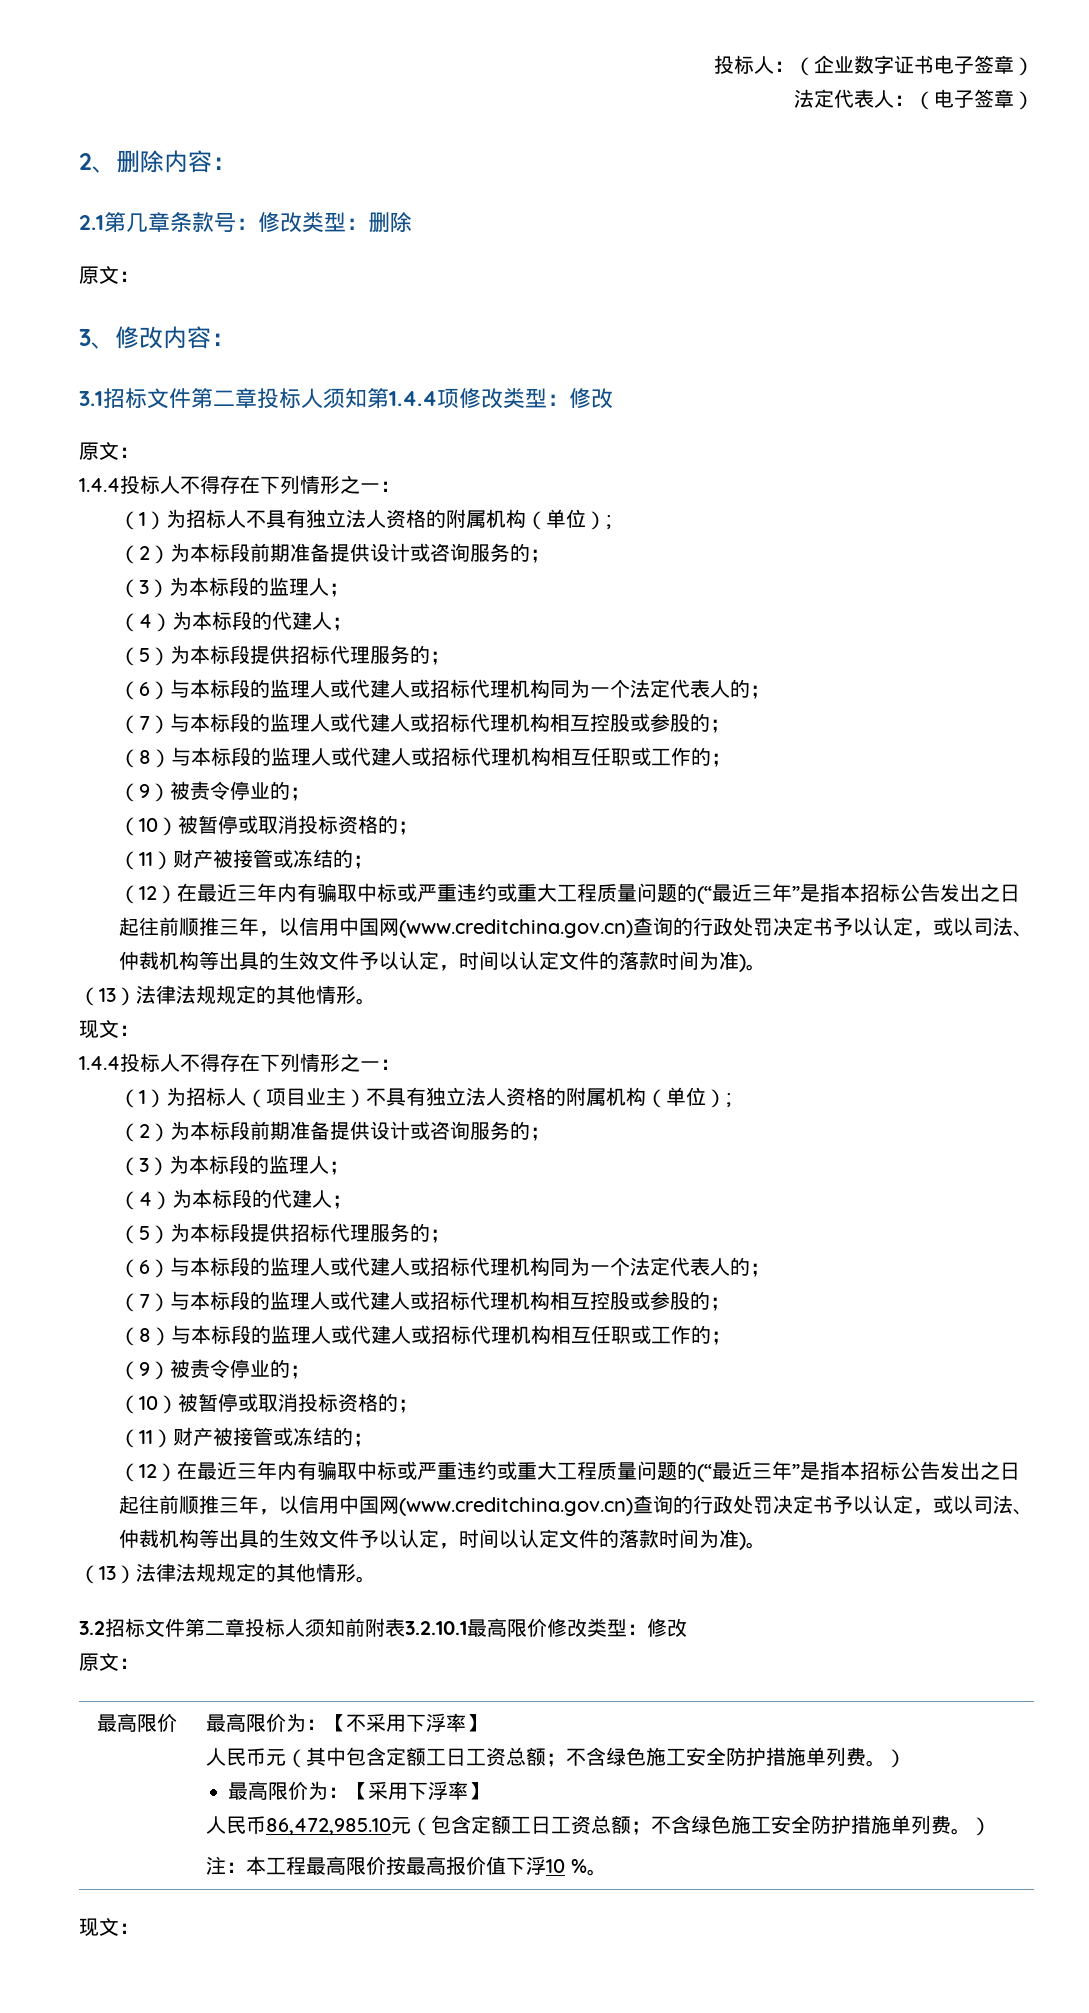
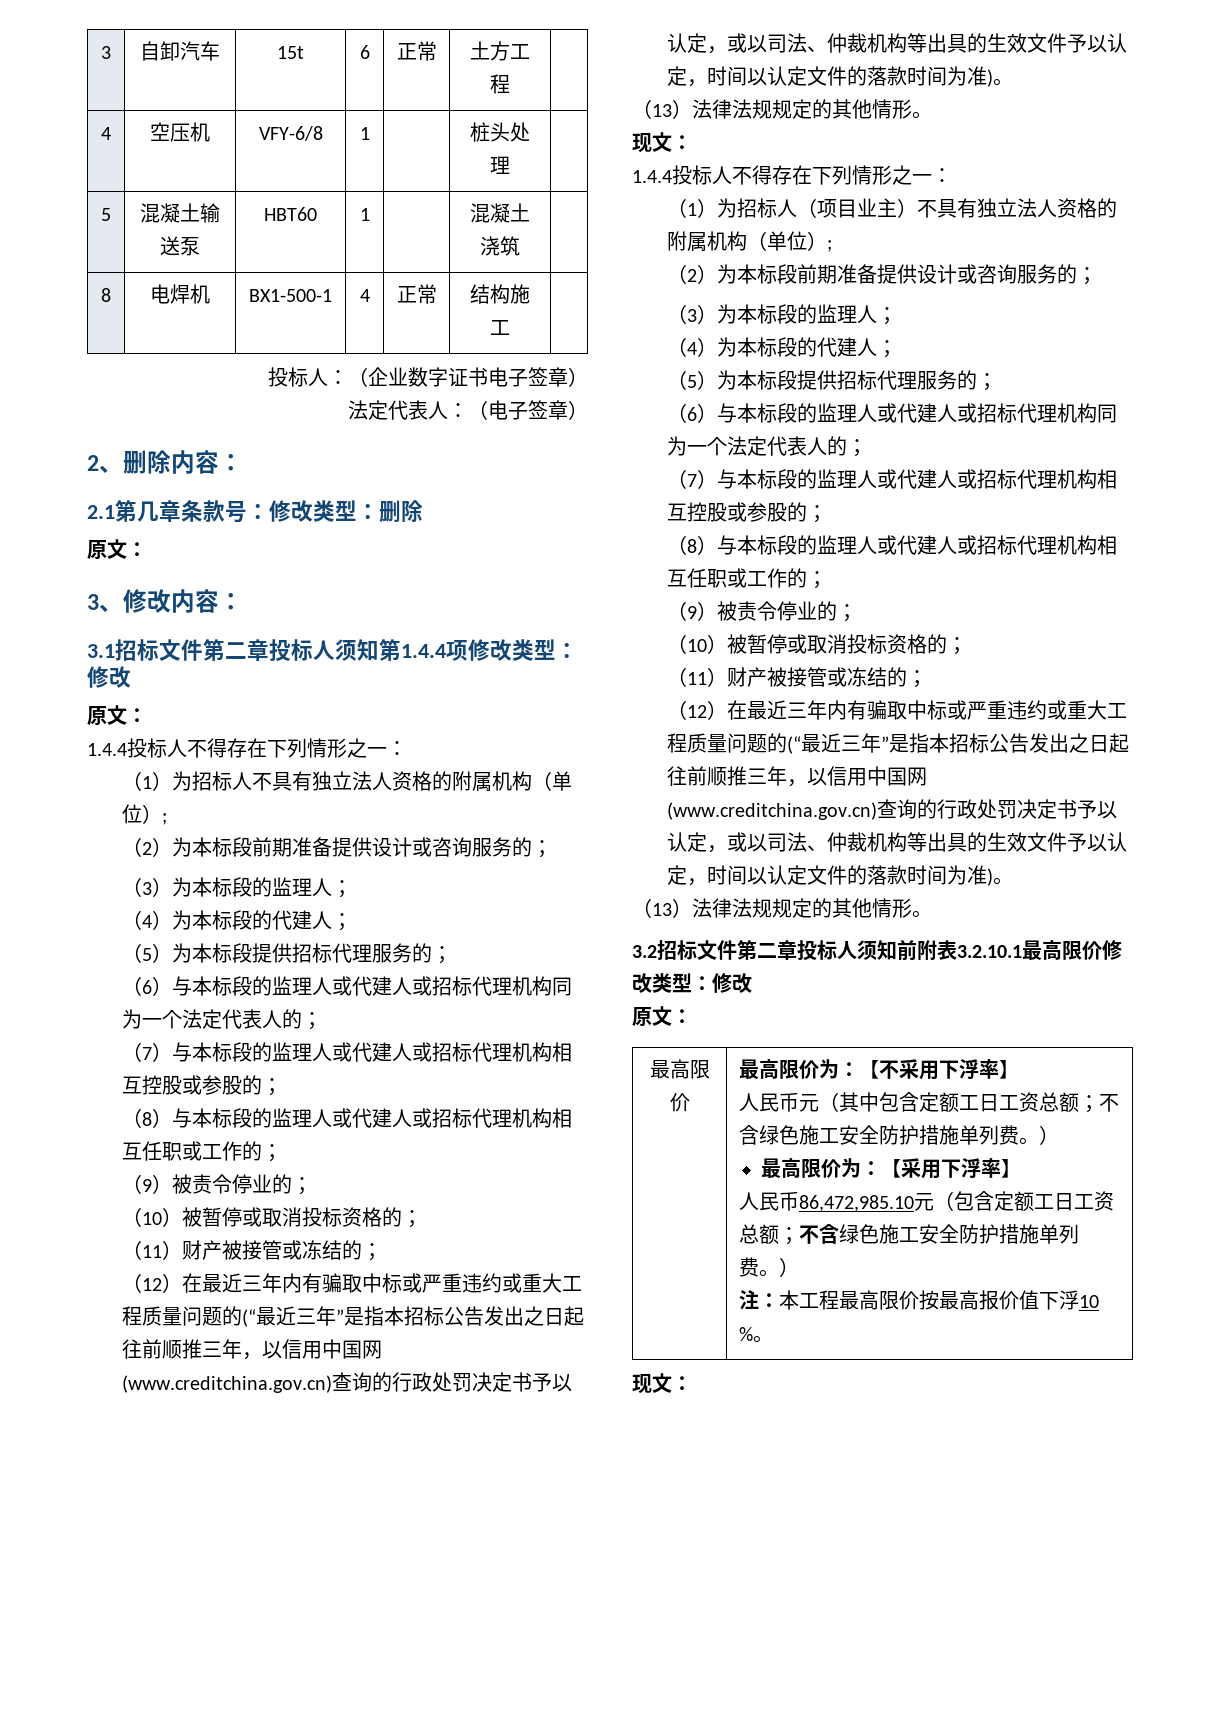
+ 3 | 自卸汽车 | 15t | 6 | 正常 | 土方工程 |
+ 4 | 空压机 | VFY-6/8 | 1 | | 桩头处理 |
+ 5 | 混凝土输送泵 | HBT60 | 1 | | 混凝土浇筑 |
+ 8 | 电焊机 | BX1-500-1 | 4 | 正常 | 结构施工 |

